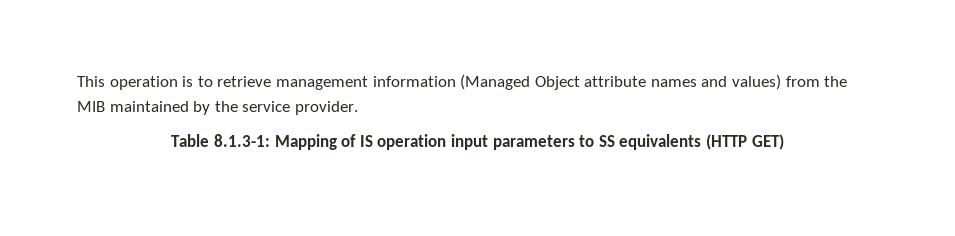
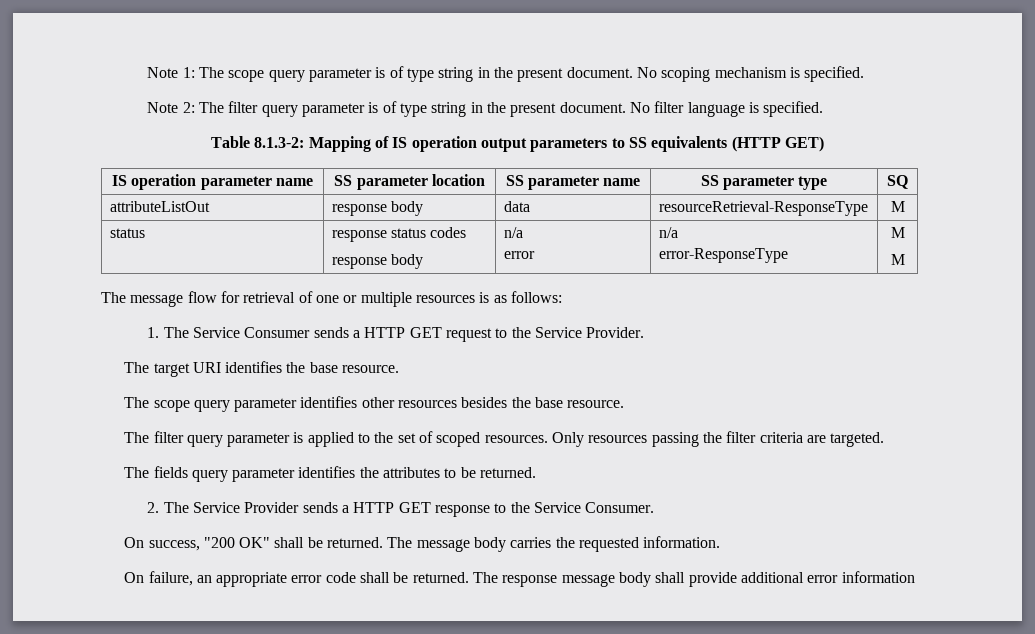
- This operation is to retrieve management information (Managed Object attribute names and values) from the MIB maintained by the service provider.
+ Note 1: The scope query parameter is of type string in the present document. No scoping mechanism is specified.
+ Note 2: The filter query parameter is of type string in the present document. No filter language is specified.
- Table 8.1.3-1: Mapping of IS operation input parameters to SS equivalents (HTTP GET)
+ Table 8.1.3-2: Mapping of IS operation output parameters to SS equivalents (HTTP GET)
+ IS operation parameter name | SS parameter location | SS parameter name | SS parameter type | SQ
+ attributeListOut | response body | data | resourceRetrieval-ResponseType | M
+ status | response status codes
+ response body | n/a
+ error | n/a
+ error-ResponseType | M
+ M
+ The message flow for retrieval of one or multiple resources is as follows:
+ 1. The Service Consumer sends a HTTP GET request to the Service Provider.
+ The target URI identifies the base resource.
+ The scope query parameter identifies other resources besides the base resource.
+ The filter query parameter is applied to the set of scoped resources. Only resources passing the filter criteria are targeted.
+ The fields query parameter identifies the attributes to be returned.
+ 2. The Service Provider sends a HTTP GET response to the Service Consumer.
+ On success, "200 OK" shall be returned. The message body carries the requested information.
+ On failure, an appropriate error code shall be returned. The response message body shall provide additional error information

